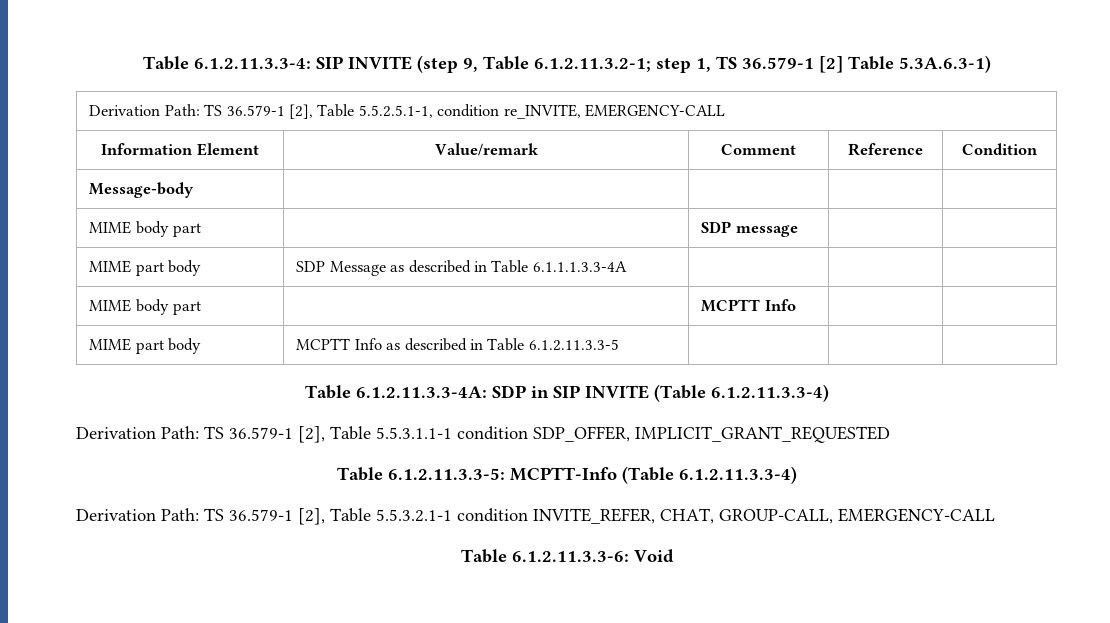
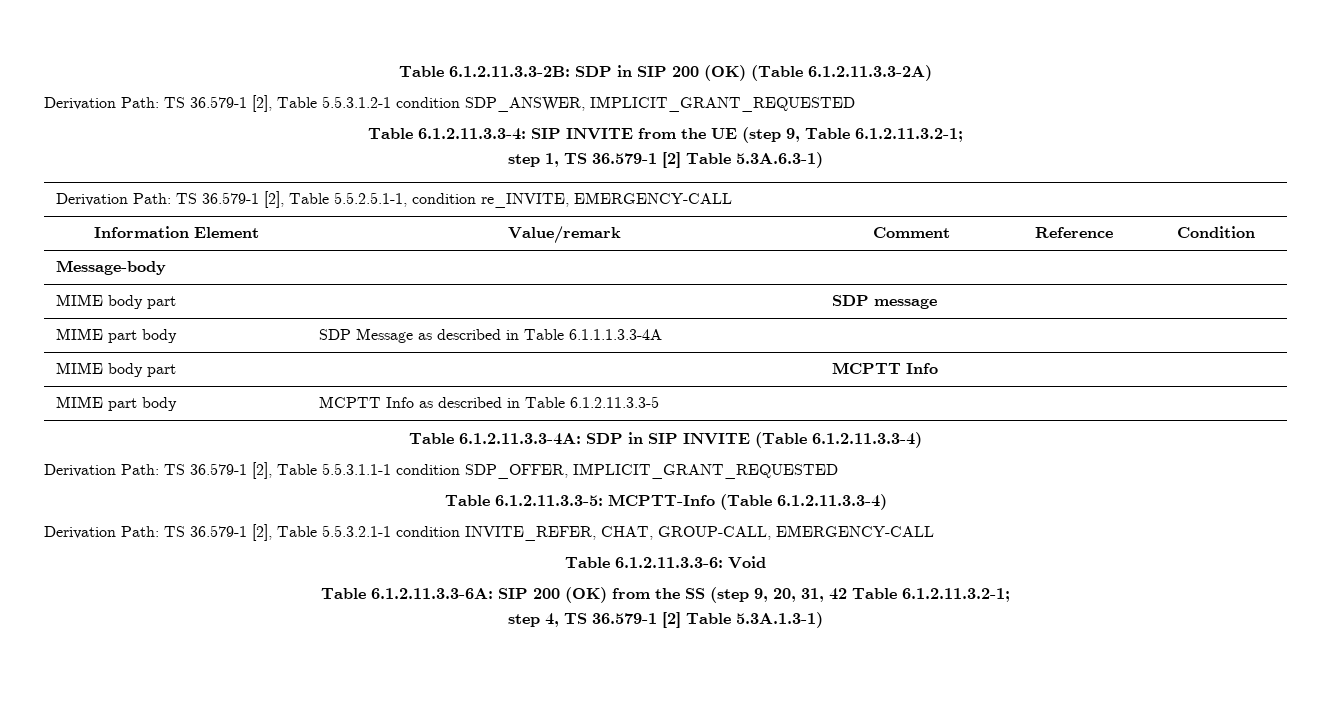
- Table 6.1.2.11.3.3-4: SIP INVITE (step 9, Table 6.1.2.11.3.2-1; step 1, TS 36.579-1 [2] Table 5.3A.6.3-1)
+ Table 6.1.2.11.3.3-2B: SDP in SIP 200 (OK) (Table 6.1.2.11.3.3-2A)
+ Derivation Path: TS 36.579-1 [2], Table 5.5.3.1.2-1 condition SDP_ANSWER, IMPLICIT_GRANT_REQUESTED
+ Table 6.1.2.11.3.3-4: SIP INVITE from the UE (step 9, Table 6.1.2.11.3.2-1;
+ step 1, TS 36.579-1 [2] Table 5.3A.6.3-1)
+ Table 6.1.2.11.3.3-6A: SIP 200 (OK) from the SS (step 9, 20, 31, 42 Table 6.1.2.11.3.2-1;
+ step 4, TS 36.579-1 [2] Table 5.3A.1.3-1)

